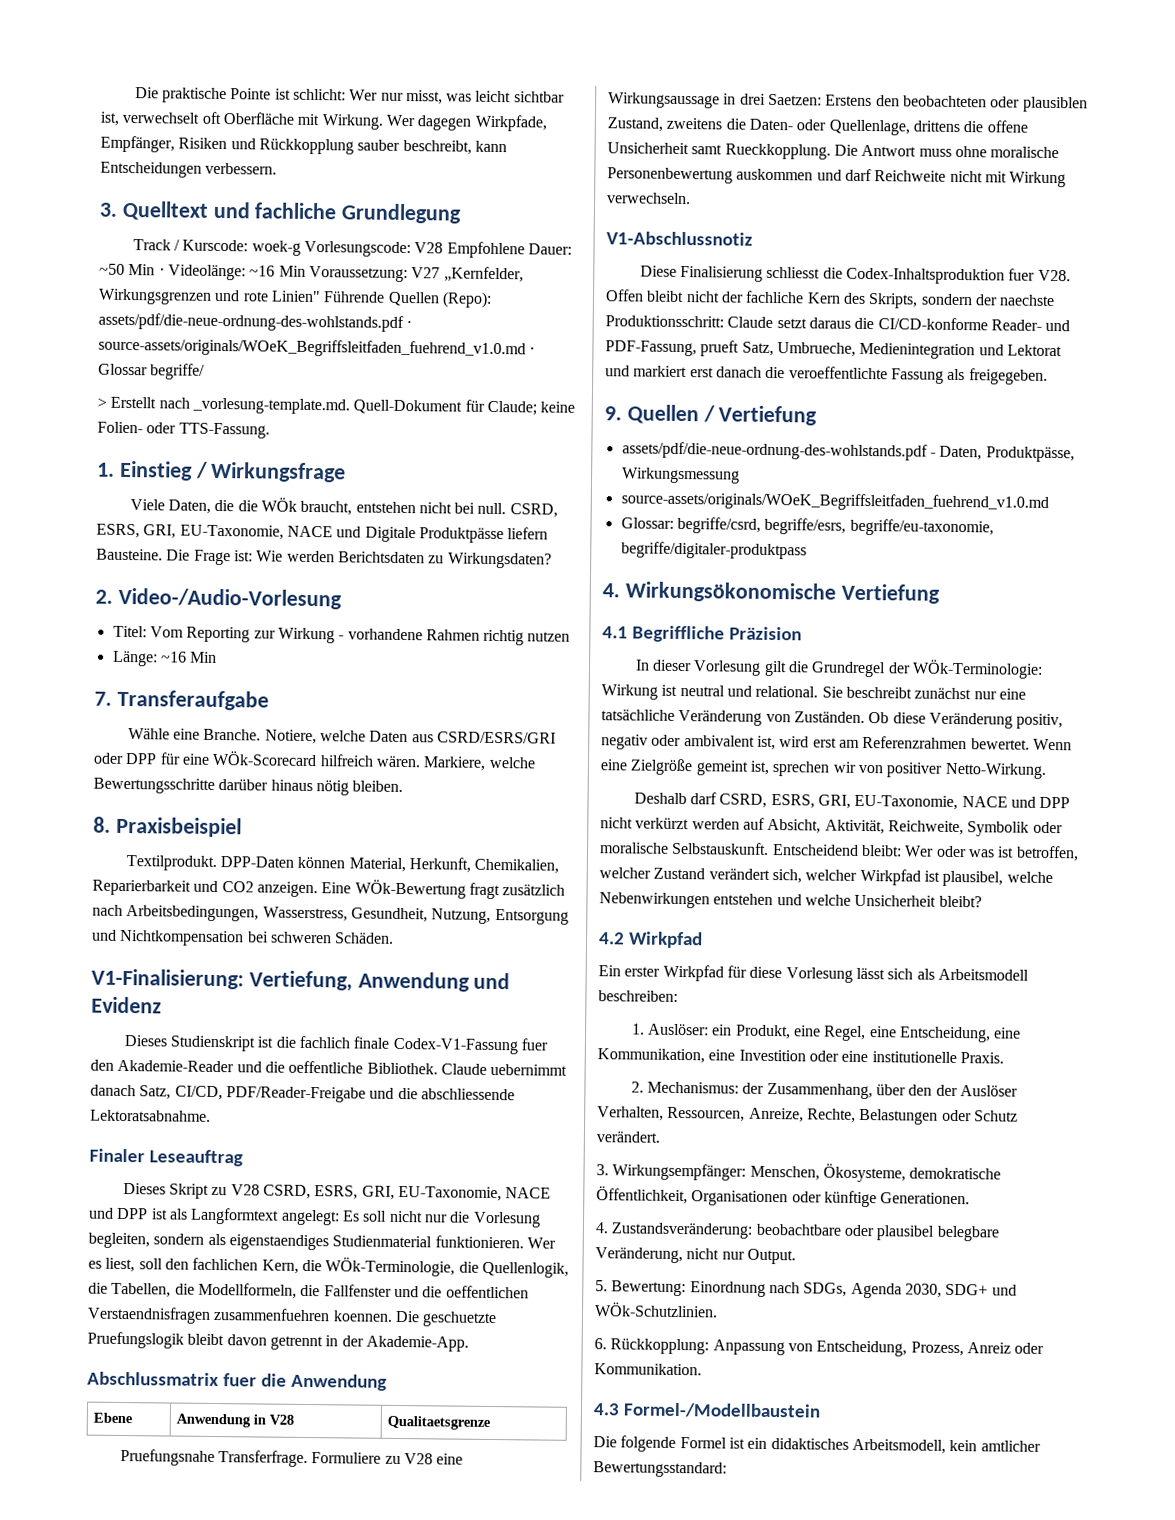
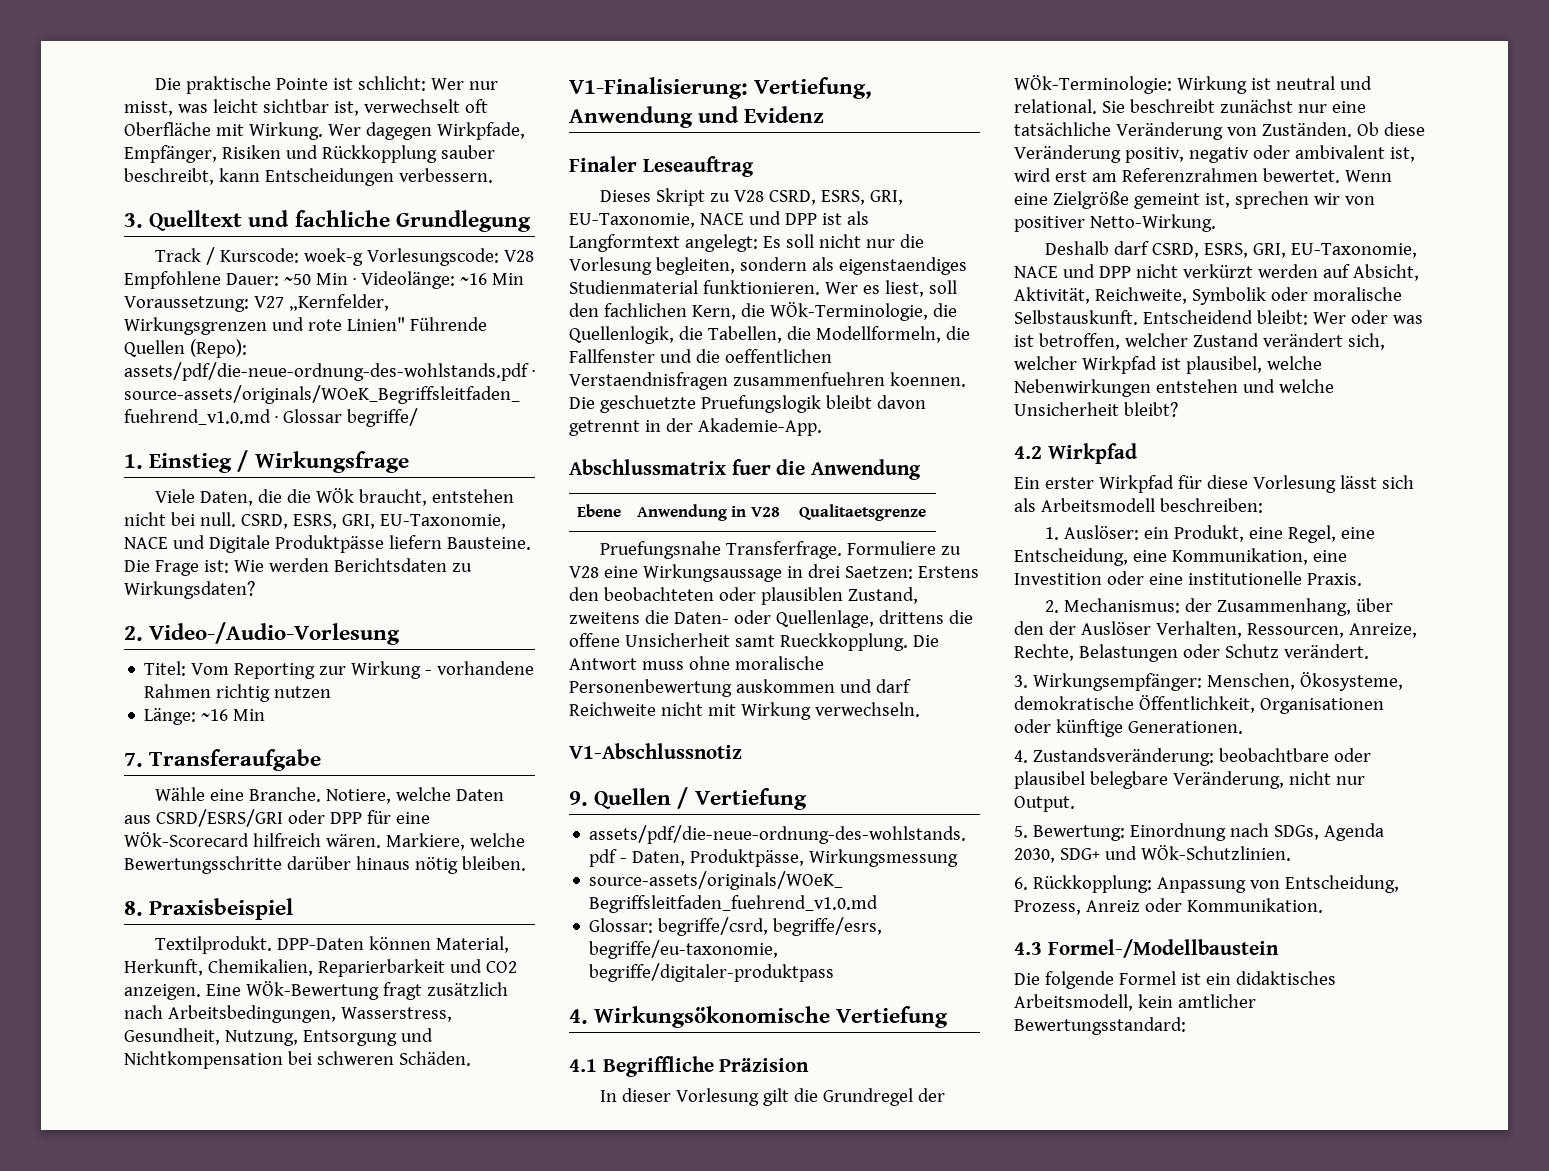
- > Erstellt nach _vorlesung-template.md. Quell-Dokument für Claude; keine Folien- oder TTS-Fassung.
- Dieses Studienskript ist die fachlich finale Codex-V1-Fassung fuer den Akademie-Reader und die oeffentliche Bibliothek. Claude uebernimmt danach Satz, CI/CD, PDF/Reader-Freigabe und die abschliessende Lektoratsabnahme.
- Diese Finalisierung schliesst die Codex-Inhaltsproduktion fuer V28. Offen bleibt nicht der fachliche Kern des Skripts, sondern der naechste Produktionsschritt: Claude setzt daraus die CI/CD-konforme Reader- und PDF-Fassung, prueft Satz, Umbrueche, Medienintegration und Lektorat und markiert erst danach die veroeffentlichte Fassung als freigegeben.

